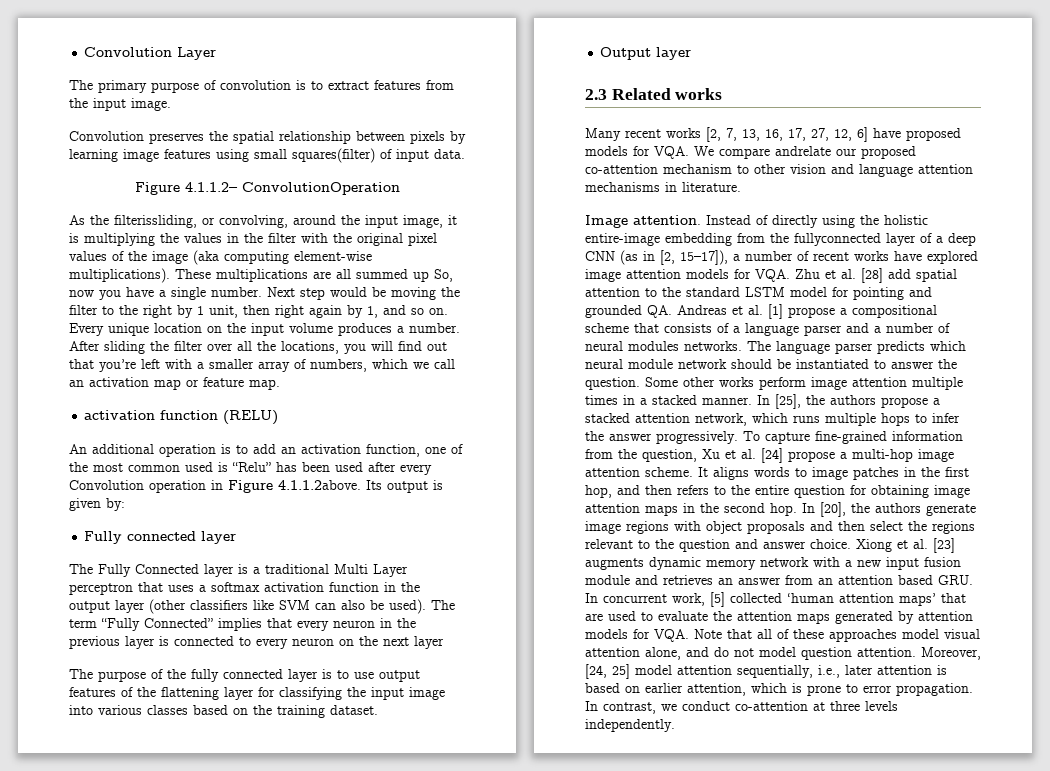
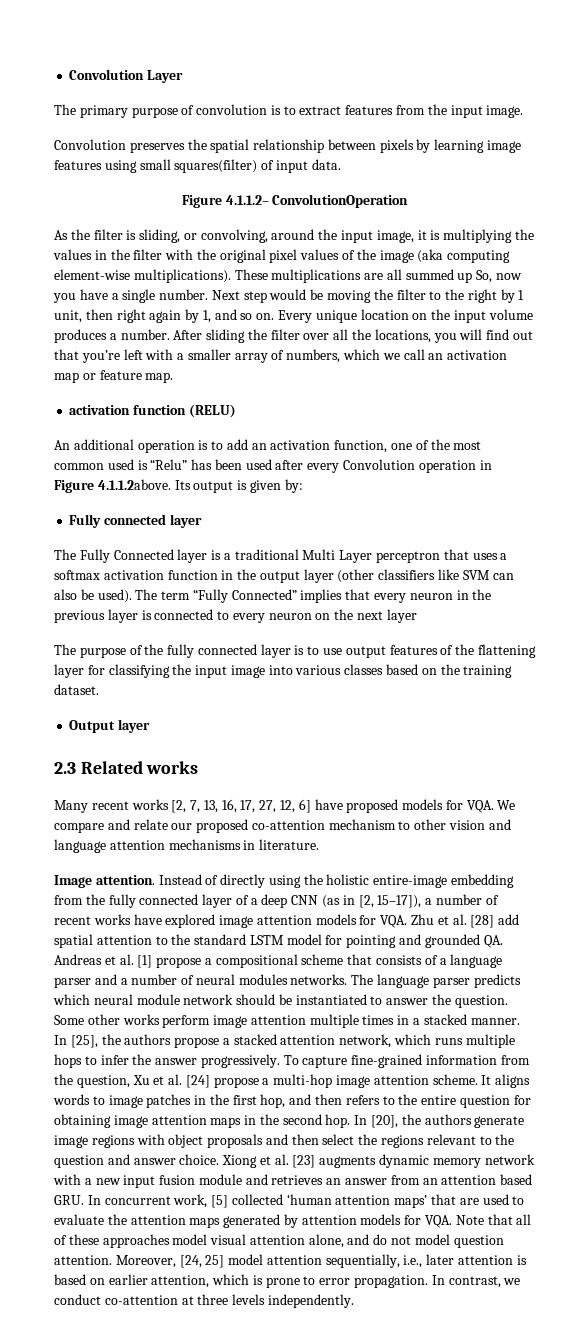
- As the filterissliding, or convolving, around the input image, it is multiplying the values in the filter with the original pixel values of the image (aka computing element-wise multiplications).
+ As the filter is sliding, or convolving, around the input image, it is multiplying the values in the filter with the original pixel values of the image (aka computing element-wise multiplications).
- Many recent works [2, 7, 13, 16, 17, 27, 12, 6] have proposed models for VQA. We compare andrelate our proposed co-attention mechanism to other vision and language attention mechanisms in literature.
+ Many recent works [2, 7, 13, 16, 17, 27, 12, 6] have proposed models for VQA. We compare and relate our proposed co-attention mechanism to other vision and language attention mechanisms in literature.
- Instead of directly using the holistic entire-image embedding from the fullyconnected layer of a deep CNN (as in [2, 15–17]), a number of recent works have explored image attention models for VQA. Zhu et al. [28] add spatial attention to the standard LSTM model for pointing and grounded QA. Andreas et al. [1] propose a compositional scheme that consists of a language parser and a number of neural modules networks.
+ Instead of directly using the holistic entire-image embedding from the fully connected layer of a deep CNN (as in [2, 15–17]), a number of recent works have explored image attention models for VQA. Zhu et al. [28] add spatial attention to the standard LSTM model for pointing and grounded QA. Andreas et al. [1] propose a compositional scheme that consists of a language parser and a number of neural modules networks.

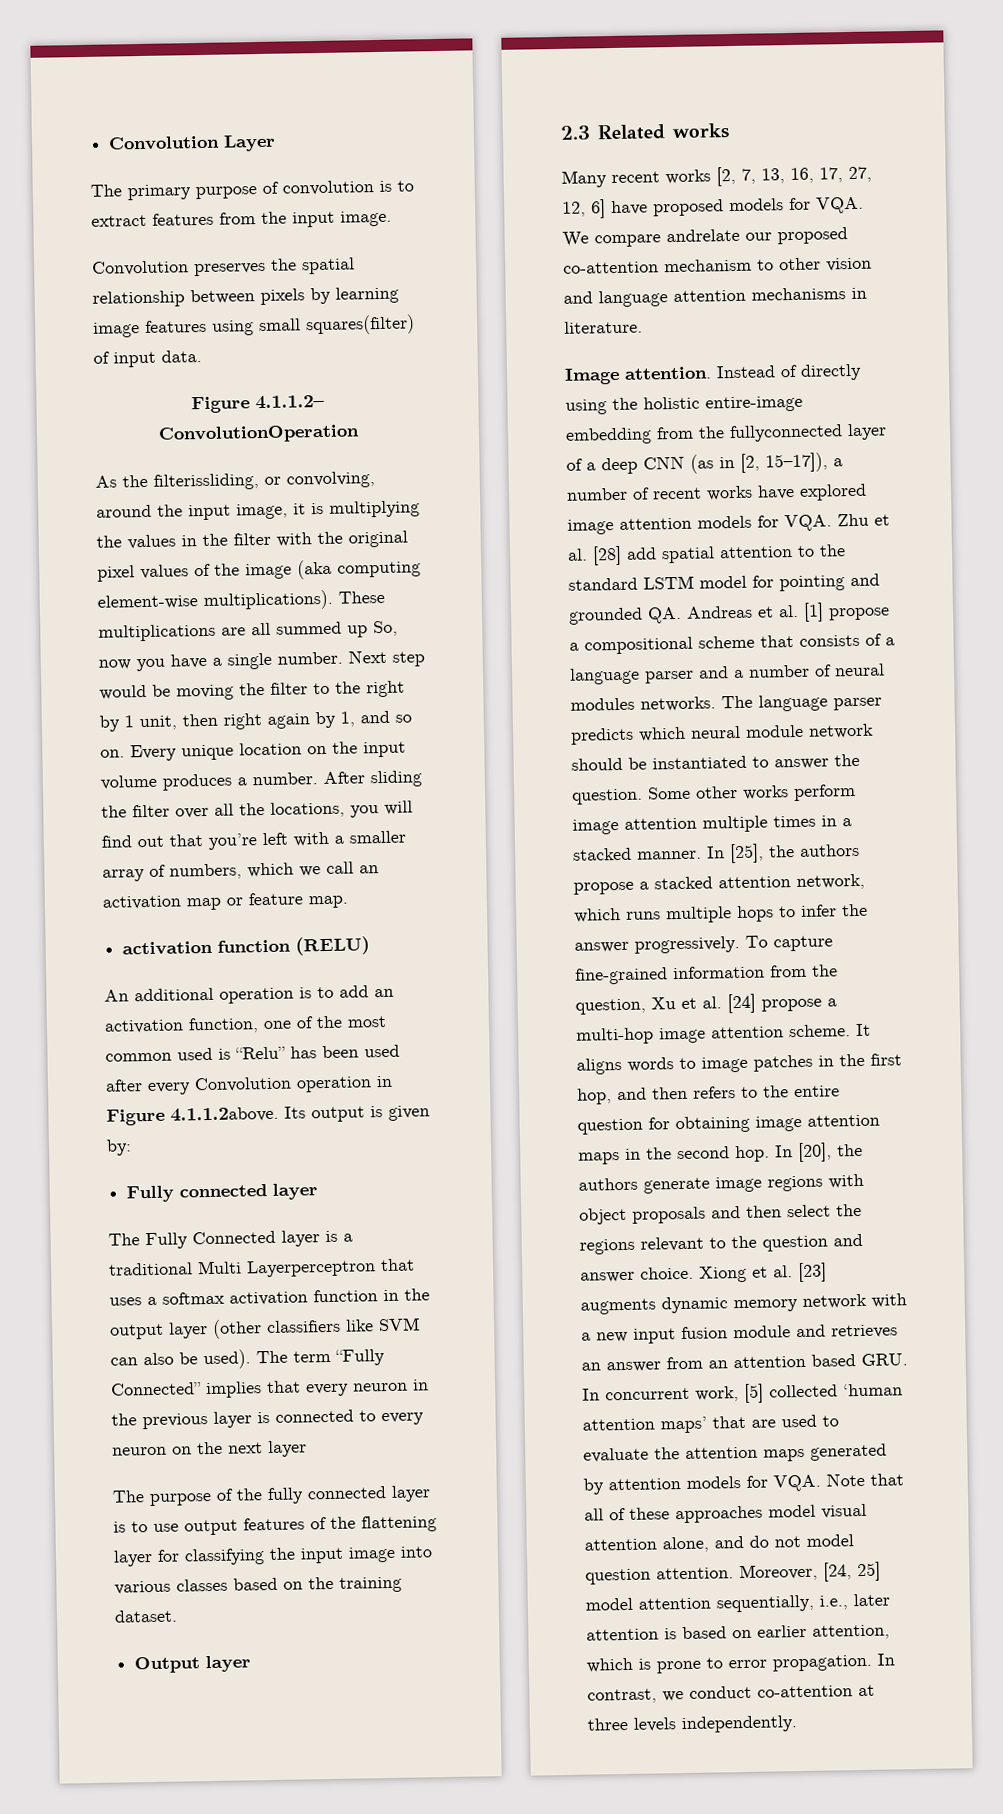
- As the filter is sliding, or convolving, around the input image, it is multiplying the values in the filter with the original pixel values of the image (aka computing element-wise multiplications).
+ As the filterissliding, or convolving, around the input image, it is multiplying the values in the filter with the original pixel values of the image (aka computing element-wise multiplications).
- The Fully Connected layer is a traditional Multi Layer perceptron that uses a softmax activation function in the output layer (other classifiers like SVM can also be used).
+ The Fully Connected layer is a traditional Multi Layerperceptron that uses a softmax activation function in the output layer (other classifiers like SVM can also be used).
- Many recent works [2, 7, 13, 16, 17, 27, 12, 6] have proposed models for VQA. We compare and relate our proposed co-attention mechanism to other vision and language attention mechanisms in literature.
+ Many recent works [2, 7, 13, 16, 17, 27, 12, 6] have proposed models for VQA. We compare andrelate our proposed co-attention mechanism to other vision and language attention mechanisms in literature.
- Instead of directly using the holistic entire-image embedding from the fully connected layer of a deep CNN (as in [2, 15–17]), a number of recent works have explored image attention models for VQA. Zhu et al. [28] add spatial attention to the standard LSTM model for pointing and grounded QA. Andreas et al. [1] propose a compositional scheme that consists of a language parser and a number of neural modules networks.
+ Instead of directly using the holistic entire-image embedding from the fullyconnected layer of a deep CNN (as in [2, 15–17]), a number of recent works have explored image attention models for VQA. Zhu et al. [28] add spatial attention to the standard LSTM model for pointing and grounded QA. Andreas et al. [1] propose a compositional scheme that consists of a language parser and a number of neural modules networks.

